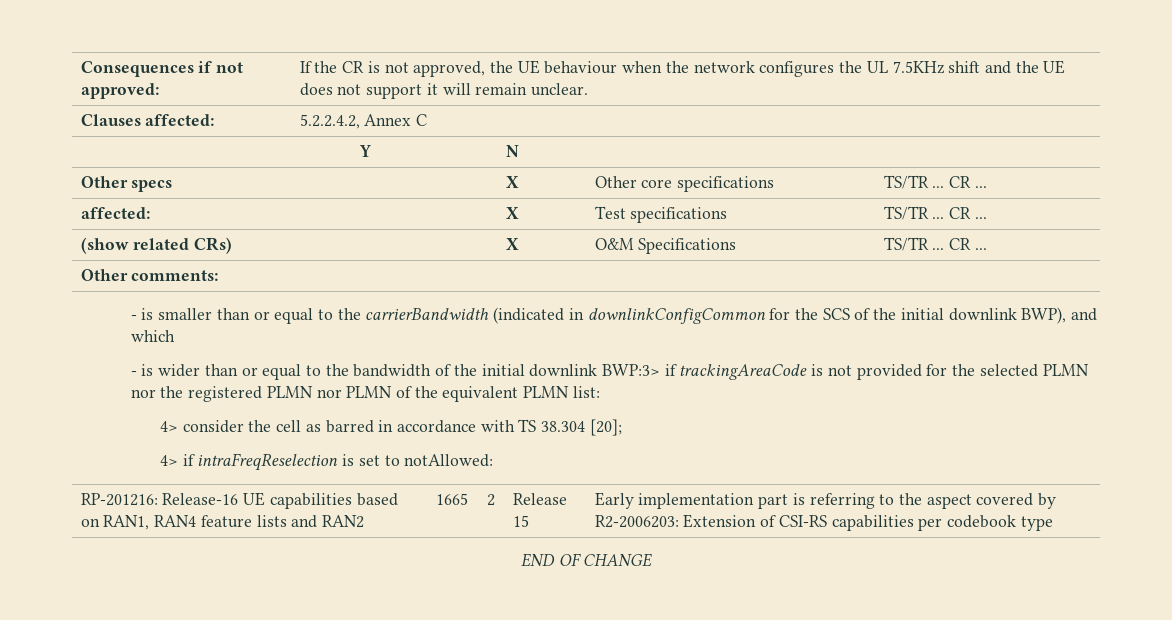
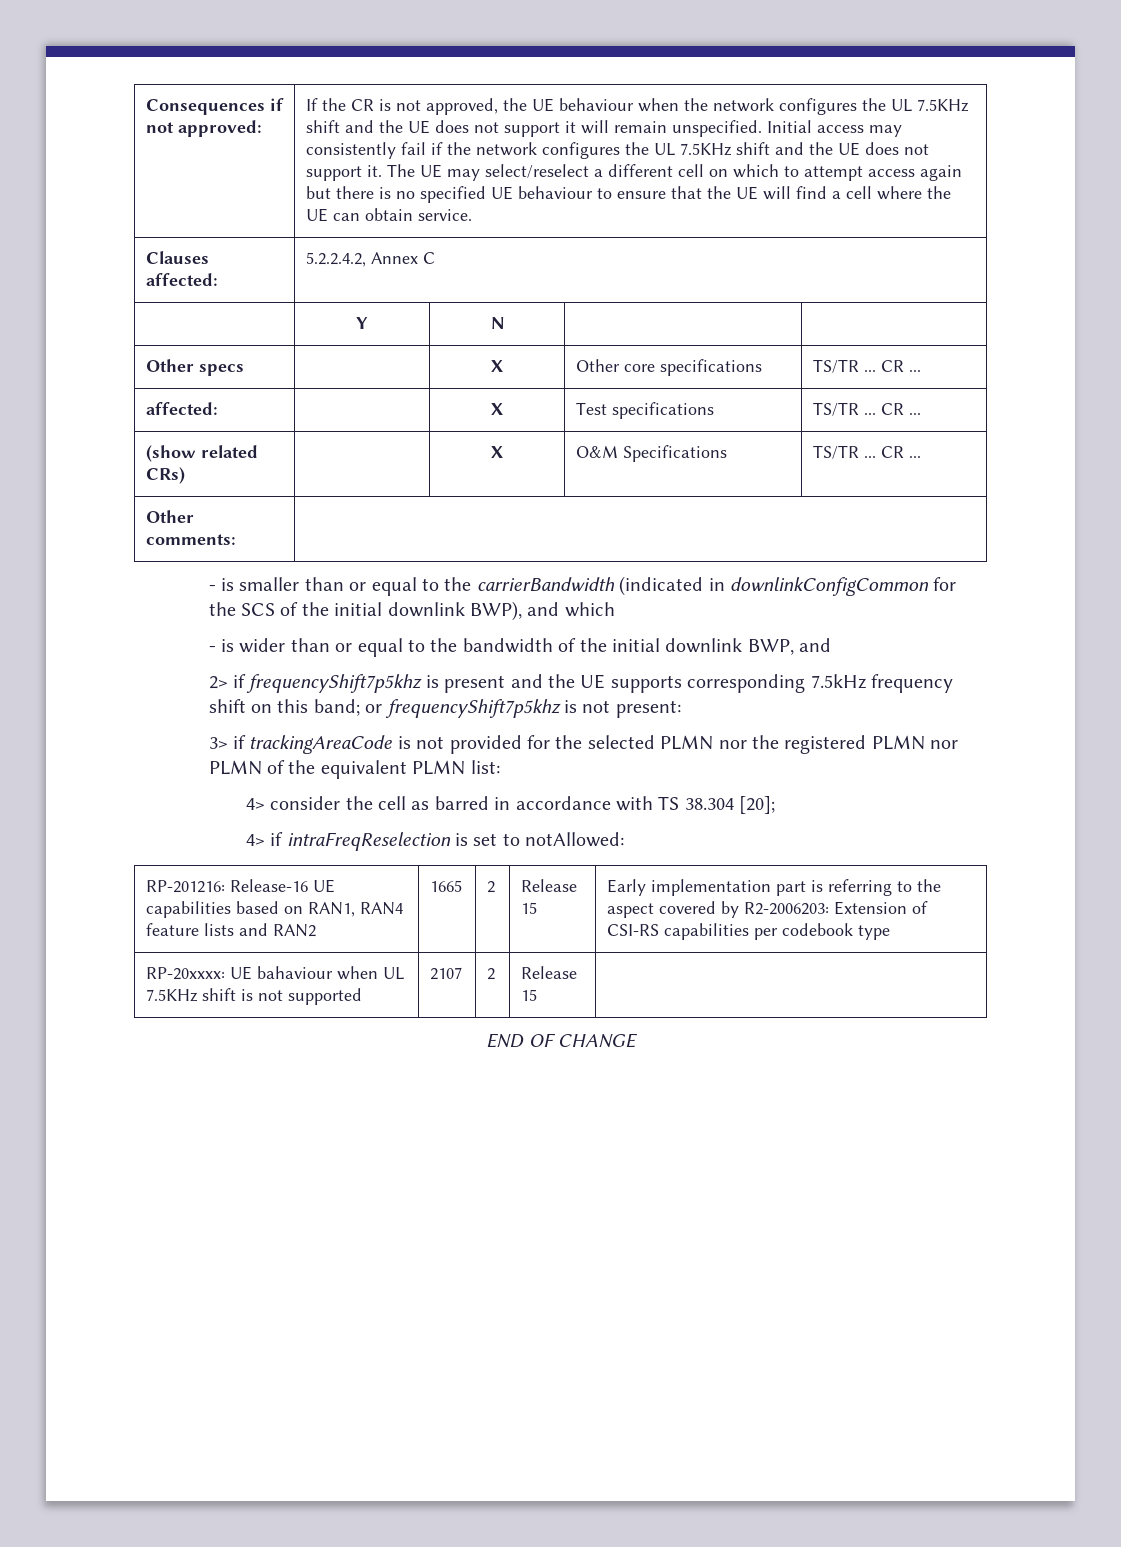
- If the CR is not approved, the UE behaviour when the network configures the UL 7.5KHz shift and the UE does not support it will remain unclear.
+ If the CR is not approved, the UE behaviour when the network configures the UL 7.5KHz shift and the UE does not support it will remain unspecified. Initial access may consistently fail if the network configures the UL 7.5KHz shift and the UE does not support it. The UE may select/reselect a different cell on which to attempt access again but there is no specified UE behaviour to ensure that the UE will find a cell where the UE can obtain service.
- - is wider than or equal to the bandwidth of the initial downlink BWP:3> if trackingAreaCode is not provided for the selected PLMN nor the registered PLMN nor PLMN of the equivalent PLMN list:
+ - is wider than or equal to the bandwidth of the initial downlink BWP, and
+ 2> if frequencyShift7p5khz is present and the UE supports corresponding 7.5kHz frequency shift on this band; or frequencyShift7p5khz is not present:
+ 3> if trackingAreaCode is not provided for the selected PLMN nor the registered PLMN nor PLMN of the equivalent PLMN list:
+ RP-20xxxx: UE bahaviour when UL 7.5KHz shift is not supported | 2107 | 2 | Release 15 |

